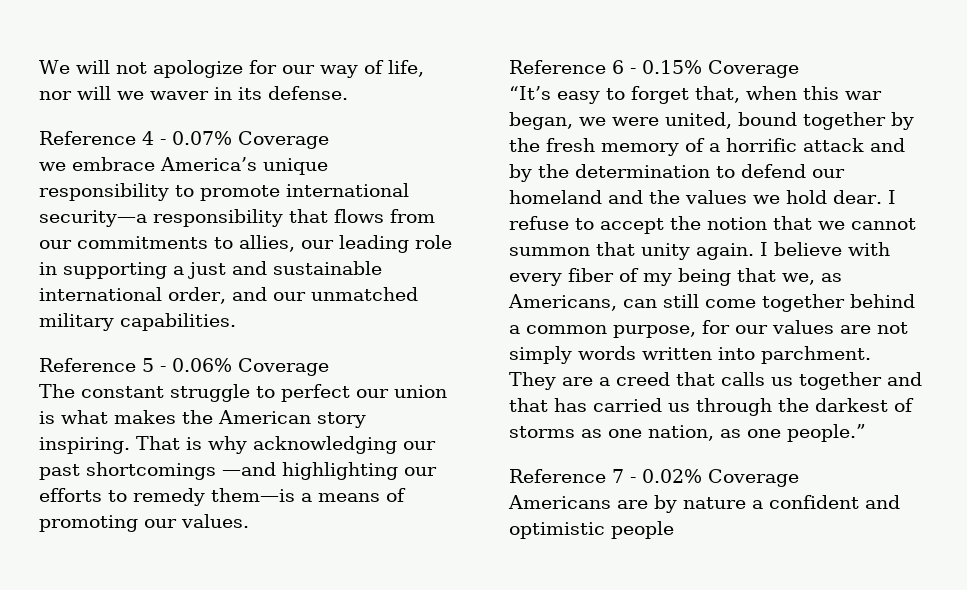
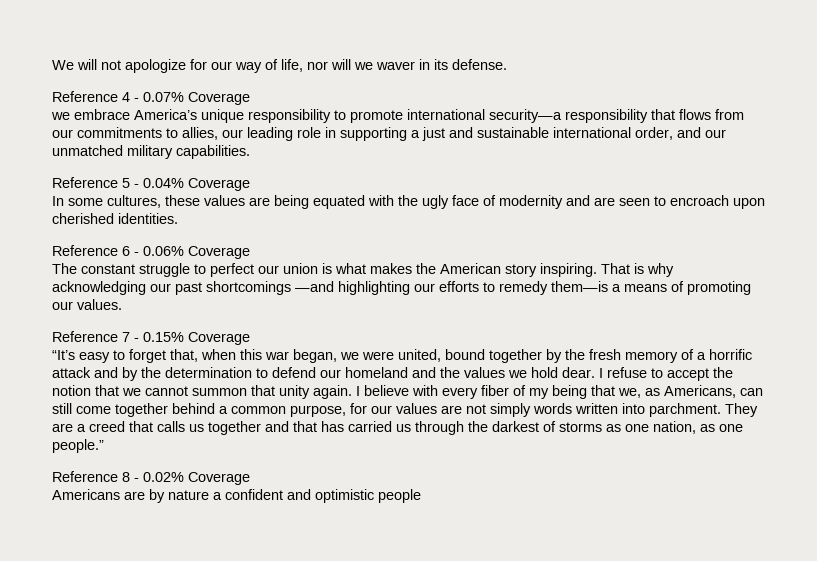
- Reference 5 - 0.06% Coverage
+ Reference 5 - 0.04% Coverage
+ In some cultures, these values are being equated with the ugly face of modernity and are seen to encroach upon cherished identities.
+ Reference 6 - 0.06% Coverage
- Reference 6 - 0.15% Coverage
+ Reference 7 - 0.15% Coverage
- Reference 7 - 0.02% Coverage
+ Reference 8 - 0.02% Coverage

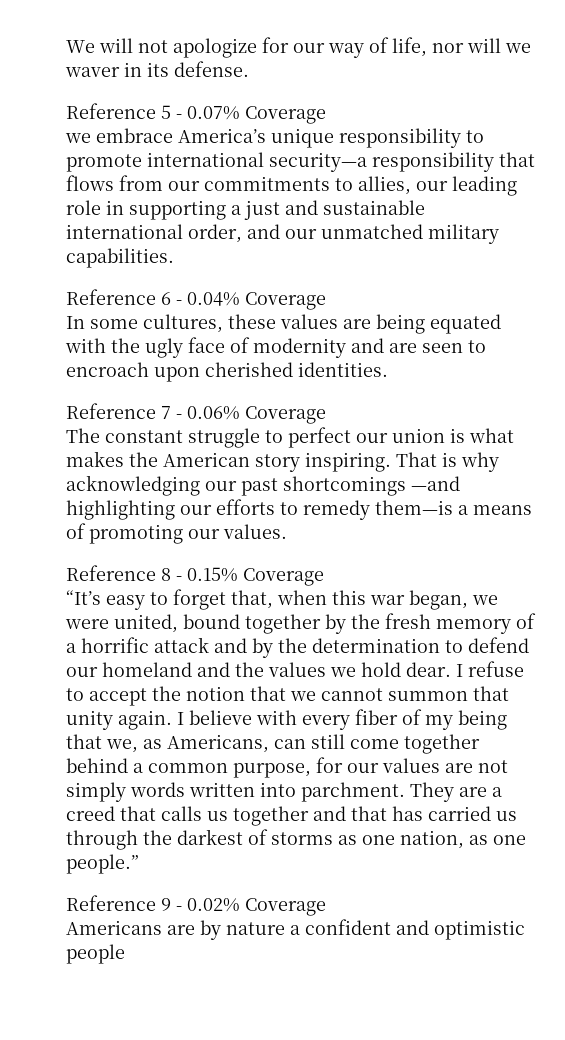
- Reference 4 - 0.07% Coverage
+ Reference 5 - 0.07% Coverage
- Reference 5 - 0.04% Coverage
+ Reference 6 - 0.04% Coverage
- Reference 6 - 0.06% Coverage
+ Reference 7 - 0.06% Coverage
- Reference 7 - 0.15% Coverage
+ Reference 8 - 0.15% Coverage
- Reference 8 - 0.02% Coverage
+ Reference 9 - 0.02% Coverage

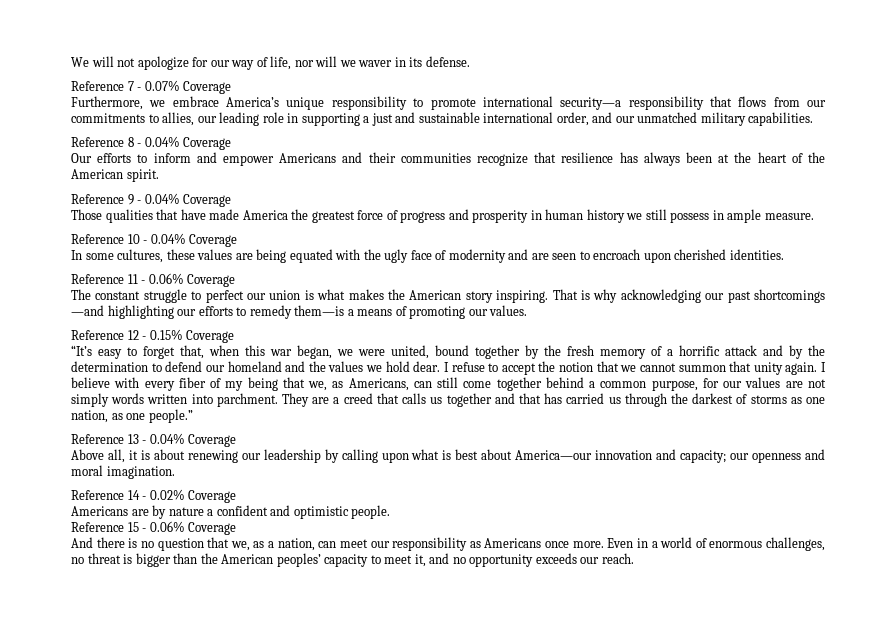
- Reference 5 - 0.07% Coverage
+ Reference 7 - 0.07% Coverage
- we embrace America’s unique responsibility to promote international security—a responsibility that flows from our commitments to allies, our leading role in supporting a just and sustainable international order, and our unmatched military capabilities.
+ Furthermore, we embrace America’s unique responsibility to promote international security—a responsibility that flows from our commitments to allies, our leading role in supporting a just and sustainable international order, and our unmatched military capabilities.
- Reference 6 - 0.04% Coverage
+ Reference 8 - 0.04% Coverage
+ Our efforts to inform and empower Americans and their communities recognize that resilience has always been at the heart of the American spirit.
+ Reference 9 - 0.04% Coverage
+ Those qualities that have made America the greatest force of progress and prosperity in human history we still possess in ample measure.
+ Reference 10 - 0.04% Coverage
- Reference 7 - 0.06% Coverage
+ Reference 11 - 0.06% Coverage
- Reference 8 - 0.15% Coverage
+ Reference 12 - 0.15% Coverage
- Reference 9 - 0.02% Coverage
+ Reference 13 - 0.04% Coverage
+ Above all, it is about renewing our leadership by calling upon what is best about America—our innovation and capacity; our openness and moral imagination.
+ Reference 14 - 0.02% Coverage
- Americans are by nature a confident and optimistic people
+ Americans are by nature a confident and optimistic people.
+ Reference 15 - 0.06% Coverage
+ And there is no question that we, as a nation, can meet our responsibility as Americans once more. Even in a world of enormous challenges, no threat is bigger than the American peoples’ capacity to meet it, and no opportunity exceeds our reach.

